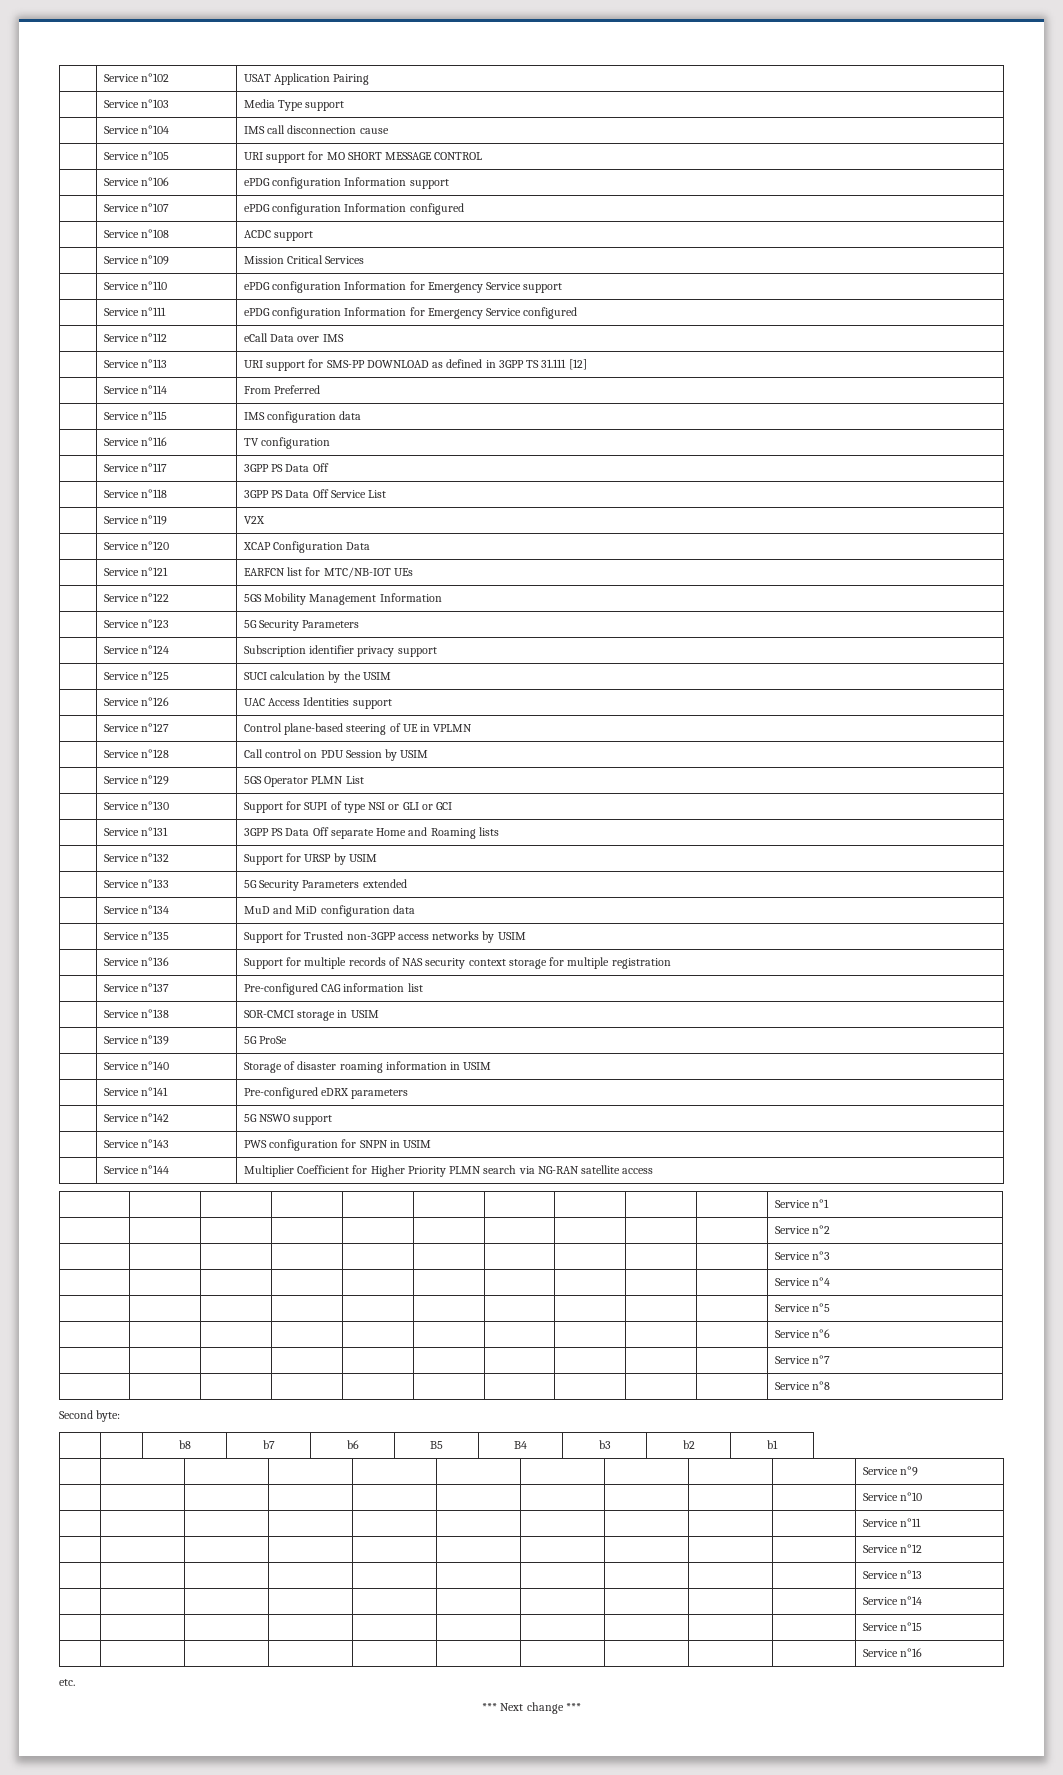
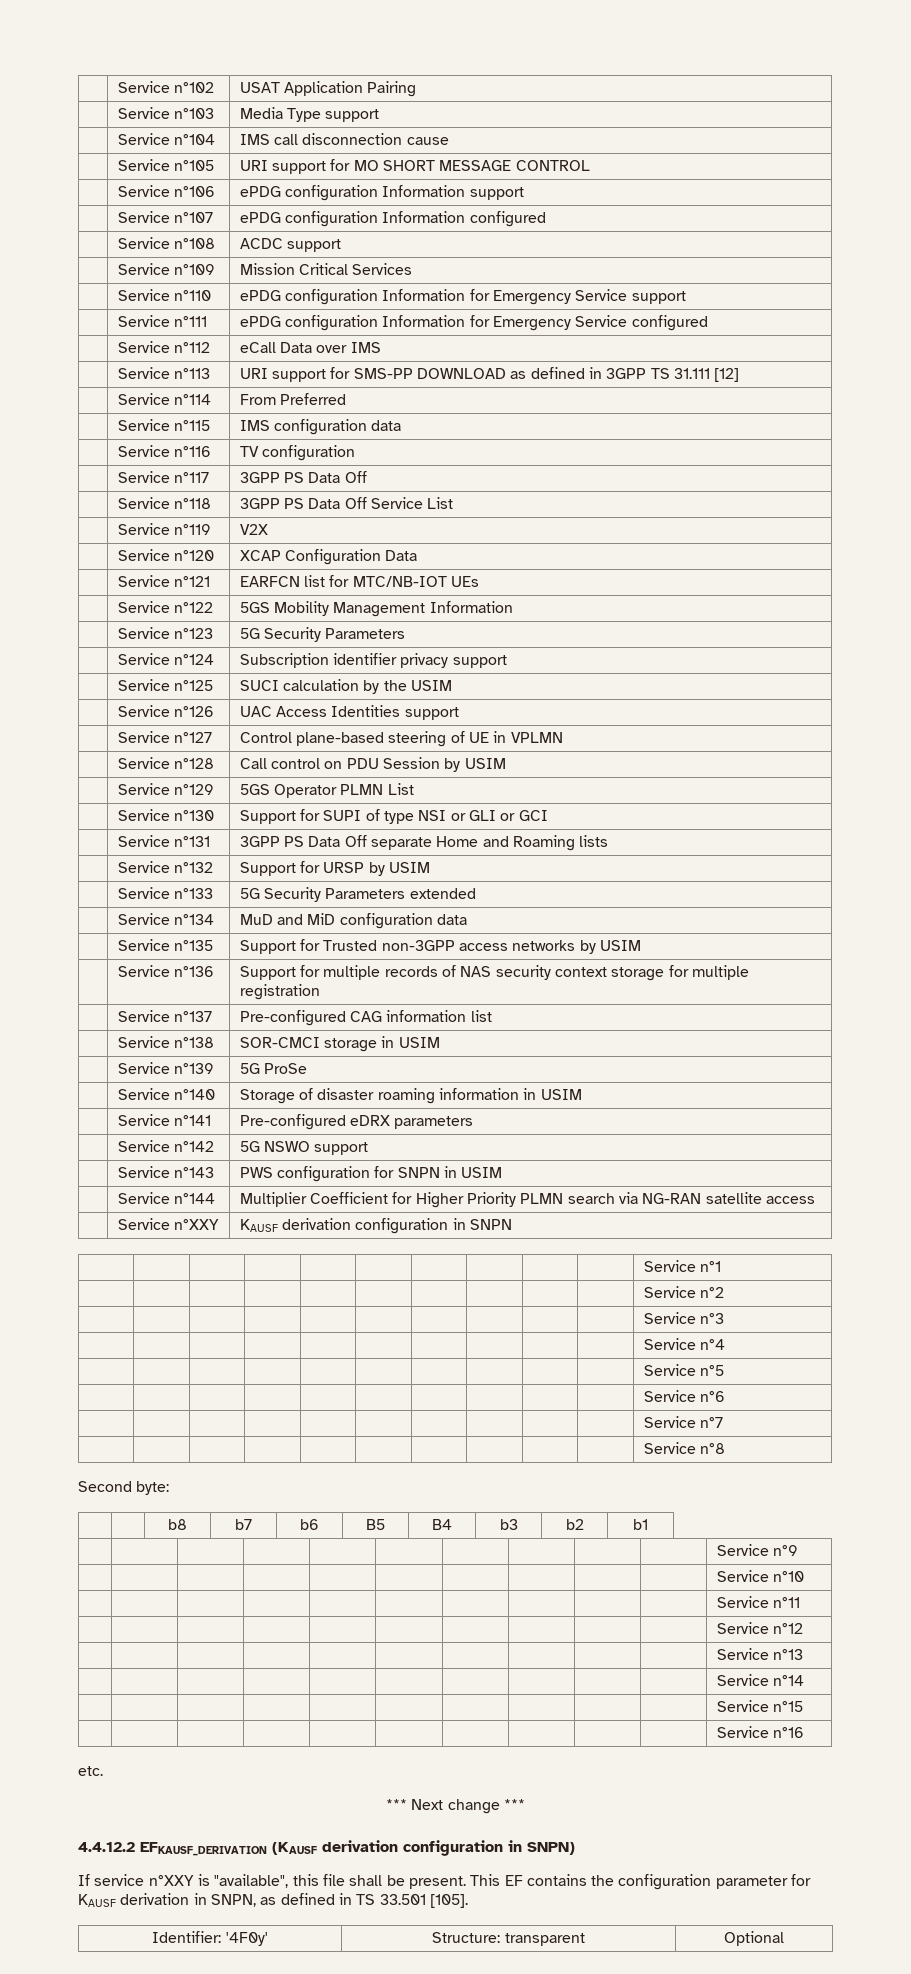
+ | Service n°XXY | KAUSF derivation configuration in SNPN
+ 4.4.12.2 EFKAUSF_DERIVATION (KAUSF derivation configuration in SNPN)
+ If service n°XXY is "available", this file shall be present. This EF contains the configuration parameter for KAUSF derivation in SNPN, as defined in TS 33.501 [105].
+ Identifier: '4F0y' | Structure: transparent | Optional

